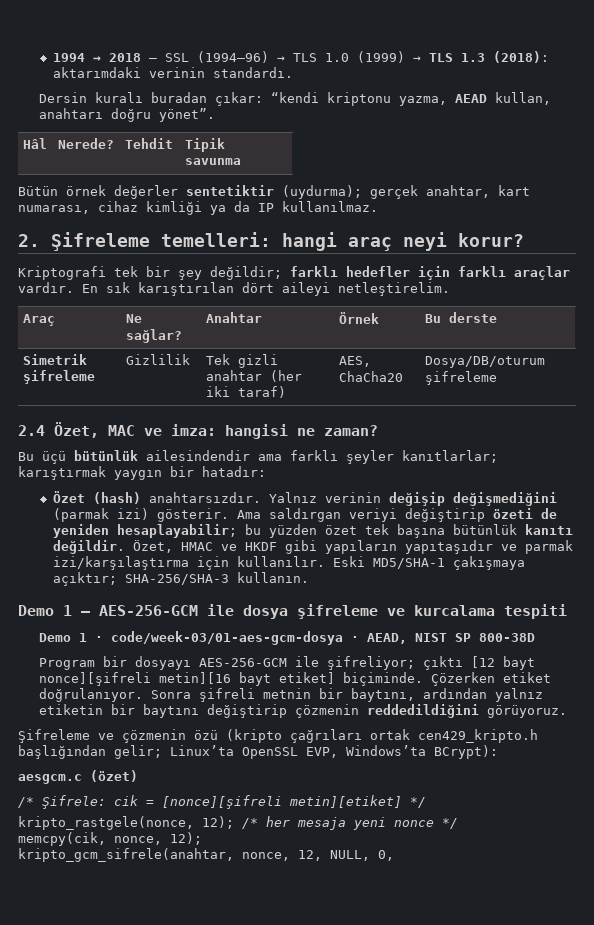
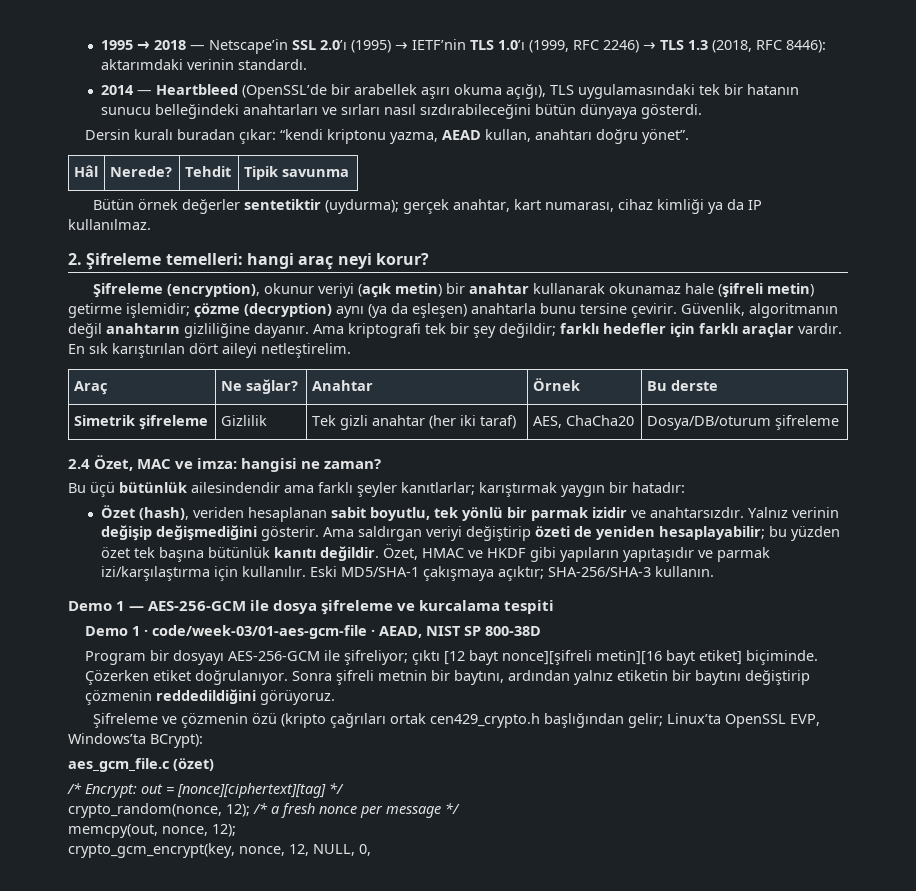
- 1994 → 2018 — SSL (1994–96) → TLS 1.0 (1999) → TLS 1.3 (2018): aktarımdaki verinin standardı.
+ 1995 → 2018 — Netscape’in SSL 2.0’ı (1995) → IETF’nin TLS 1.0’ı (1999, RFC 2246) → TLS 1.3 (2018, RFC 8446): aktarımdaki verinin standardı.
+ 2014 — Heartbleed (OpenSSL’de bir arabellek aşırı okuma açığı), TLS uygulamasındaki tek bir hatanın sunucu belleğindeki anahtarları ve sırları nasıl sızdırabileceğini bütün dünyaya gösterdi.
- Kriptografi tek bir şey değildir; farklı hedefler için farklı araçlar vardır.
+ Şifreleme (encryption), okunur veriyi (açık metin) bir anahtar kullanarak okunamaz hale (şifreli metin) getirme işlemidir; çözme (decryption) aynı (ya da eşleşen) anahtarla bunu tersine çevirir. Güvenlik, algoritmanın değil anahtarın gizliliğine dayanır. Ama kriptografi tek bir şey değildir; farklı hedefler için farklı araçlar vardır.
- Özet (hash) anahtarsızdır.
+ Özet (hash), veriden hesaplanan sabit boyutlu, tek yönlü bir parmak izidir ve anahtarsızdır.
- Yalnız verinin değişip değişmediğini (parmak izi) gösterir.
+ Yalnız verinin değişip değişmediğini gösterir.
- Demo 1 · code/week-03/01-aes-gcm-dosya · AEAD, NIST SP 800-38D
+ Demo 1 · code/week-03/01-aes-gcm-file · AEAD, NIST SP 800-38D
- Şifreleme ve çözmenin özü (kripto çağrıları ortak cen429_kripto.h başlığından gelir; Linux’ta OpenSSL EVP, Windows’ta BCrypt):
+ Şifreleme ve çözmenin özü (kripto çağrıları ortak cen429_crypto.h başlığından gelir; Linux’ta OpenSSL EVP, Windows’ta BCrypt):
- aesgcm.c (özet)
+ aes_gcm_file.c (özet)
- /* Şifrele: cik = [nonce][şifreli metin][etiket] */
- kripto_rastgele(nonce, 12); /* her mesaja yeni nonce */
- memcpy(cik, nonce, 12);
+ /* Encrypt: out = [nonce][ciphertext][tag] */
+ crypto_random(nonce, 12); /* a fresh nonce per message */
+ memcpy(out, nonce, 12);
- kripto_gcm_sifrele(anahtar, nonce, 12, NULL, 0,
+ crypto_gcm_encrypt(key, nonce, 12, NULL, 0,

